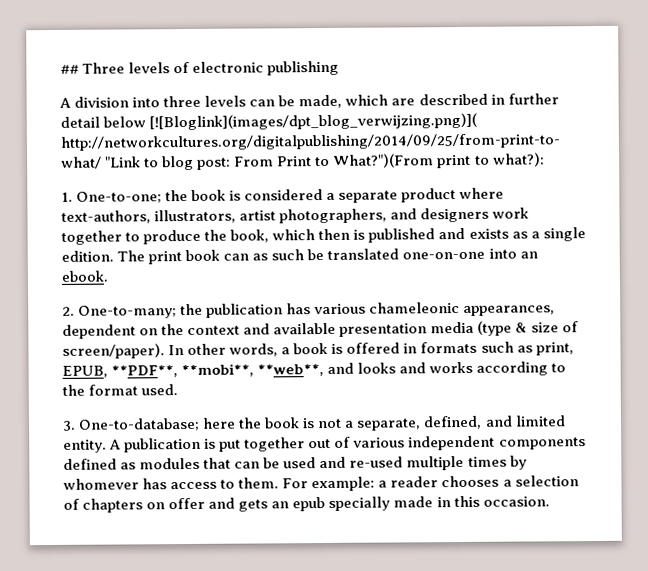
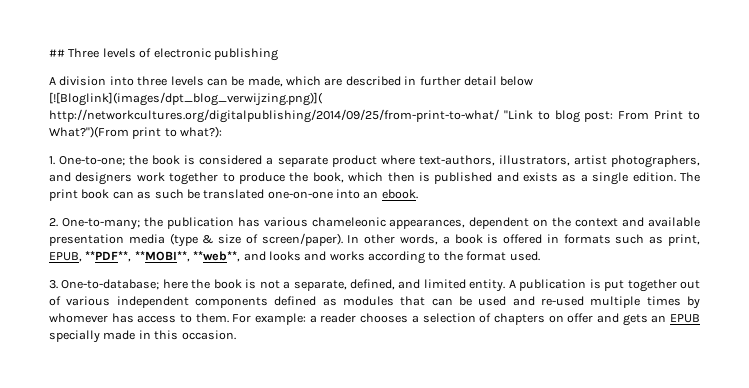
- In other words, a book is offered in formats such as print, EPUB, **PDF**, **mobi**, **web**, and looks and works according to the format used.
+ In other words, a book is offered in formats such as print, EPUB, **PDF**, **MOBI**, **web**, and looks and works according to the format used.
- For example: a reader chooses a selection of chapters on offer and gets an epub specially made in this occasion.
+ For example: a reader chooses a selection of chapters on offer and gets an EPUB specially made in this occasion.

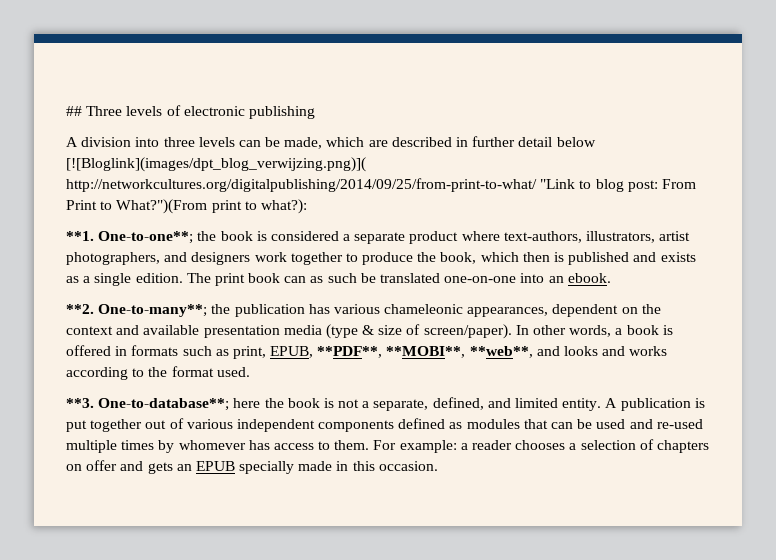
- 1. One-to-one; the book is considered a separate product where text-authors, illustrators, artist photographers, and designers work together to produce the book, which then is published and exists as a single edition.
+ **1. One-to-one**; the book is considered a separate product where text-authors, illustrators, artist photographers, and designers work together to produce the book, which then is published and exists as a single edition.
- 2. One-to-many; the publication has various chameleonic appearances, dependent on the context and available presentation media (type & size of screen/paper).
+ **2. One-to-many**; the publication has various chameleonic appearances, dependent on the context and available presentation media (type & size of screen/paper).
- 3. One-to-database; here the book is not a separate, defined, and limited entity.
+ **3. One-to-database**; here the book is not a separate, defined, and limited entity.

